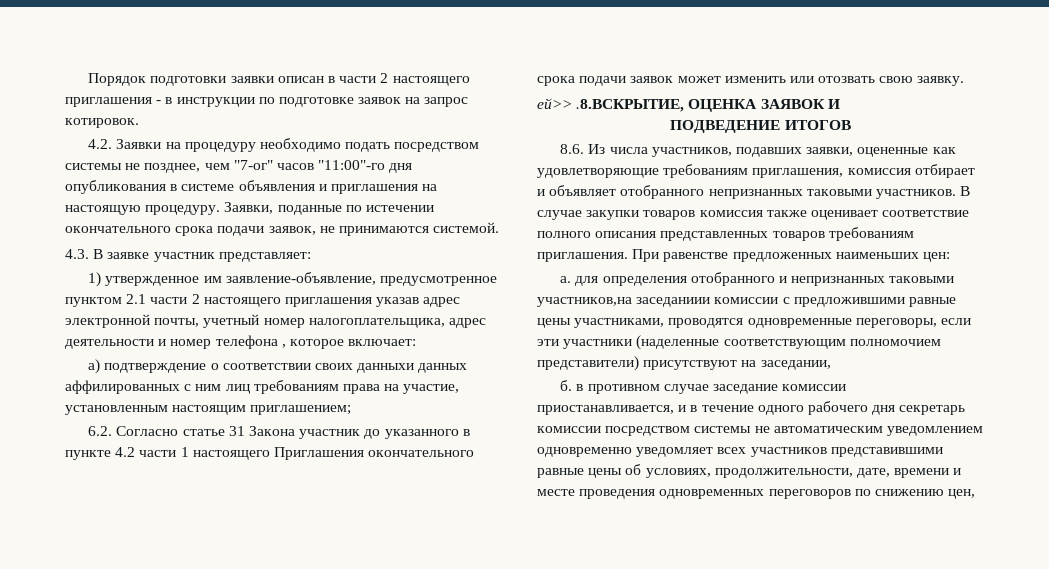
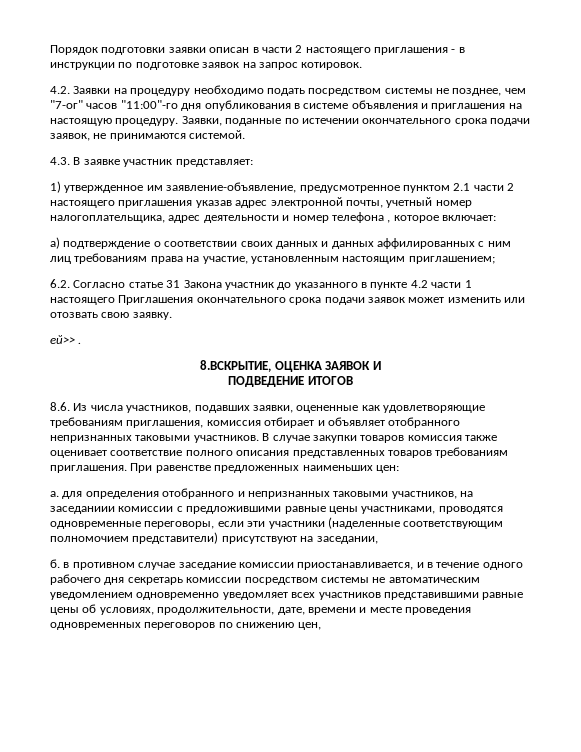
- а) подтверждение о соответствии своих данныхи данных аффилированных с ним лиц требованиям права на участие, установленным настоящим приглашением;
+ а) подтверждение о соответствии своих данных и данных аффилированных с ним лиц требованиям права на участие, установленным настоящим приглашением;
- ей>> .8.ВСКРЫТИЕ, ОЦЕНКА ЗАЯВОК И
+ ей>> .
+ 8.ВСКРЫТИЕ, ОЦЕНКА ЗАЯВОК И
- а. для определения отобранного и непризнанных таковыми участников,на заседаниии комиссии с предложившими равные цены участниками, проводятся одновременные переговоры, если эти участники (наделенные соответствующим полномочием представители) присутствуют на заседании,
+ а. для определения отобранного и непризнанных таковыми участников, на заседаниии комиссии с предложившими равные цены участниками, проводятся одновременные переговоры, если эти участники (наделенные соответствующим полномочием представители) присутствуют на заседании,

